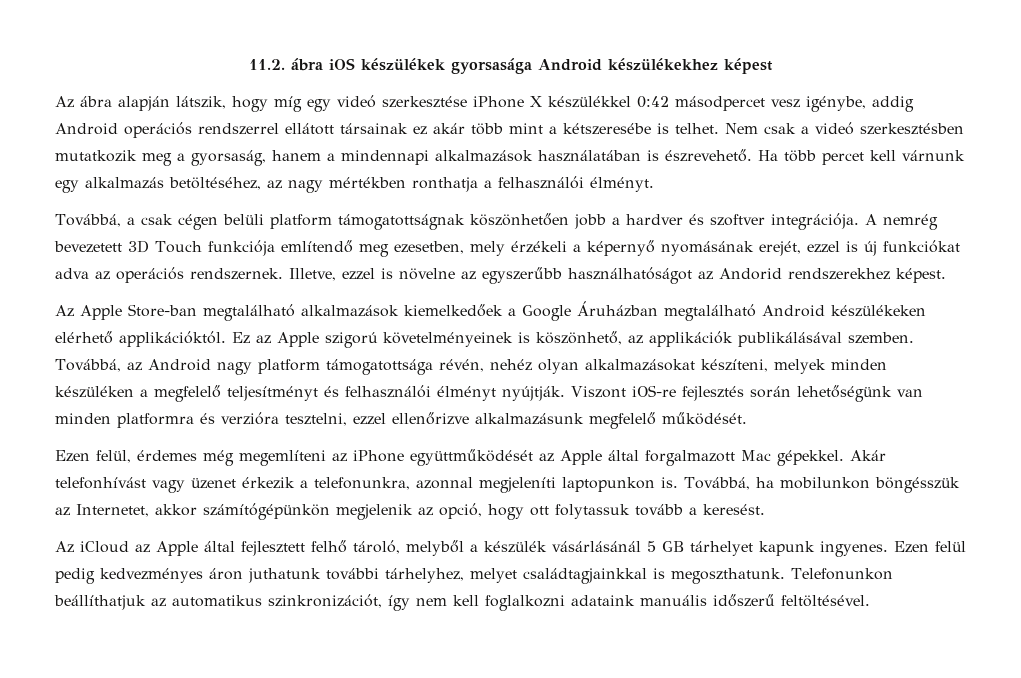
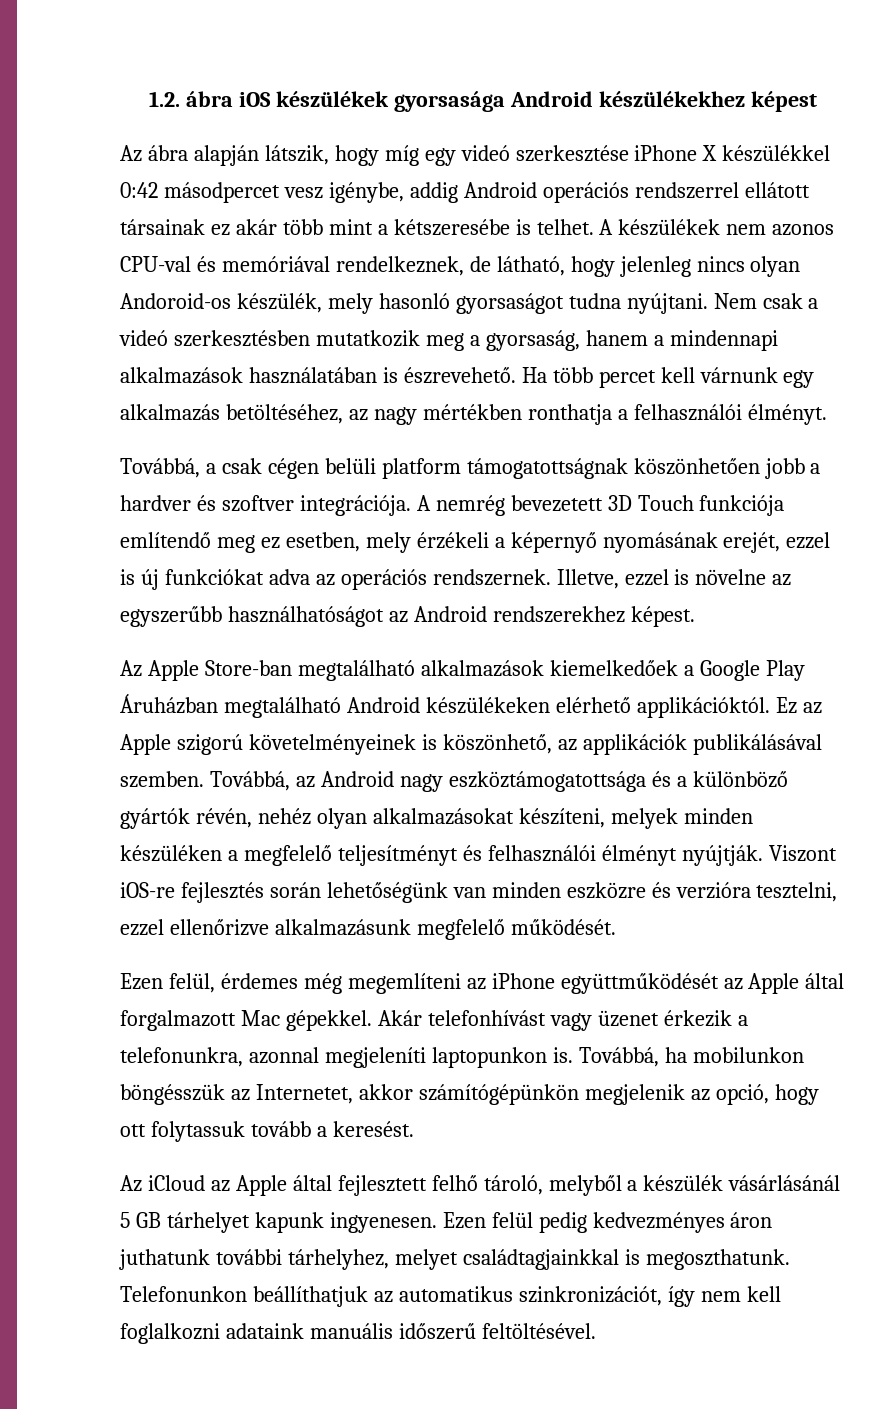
- 11.2. ábra iOS készülékek gyorsasága Android készülékekhez képest
+ 1.2. ábra iOS készülékek gyorsasága Android készülékekhez képest
+ A készülékek nem azonos CPU-val és memóriával rendelkeznek, de látható, hogy jelenleg nincs olyan Andoroid-os készülék, mely hasonló gyorsaságot tudna nyújtani.
- A nemrég bevezetett 3D Touch funkciója említendő meg ezesetben, mely érzékeli a képernyő nyomásának erejét, ezzel is új funkciókat adva az operációs rendszernek.
+ A nemrég bevezetett 3D Touch funkciója említendő meg ez esetben, mely érzékeli a képernyő nyomásának erejét, ezzel is új funkciókat adva az operációs rendszernek.
- Illetve, ezzel is növelne az egyszerűbb használhatóságot az Andorid rendszerekhez képest.
+ Illetve, ezzel is növelne az egyszerűbb használhatóságot az Android rendszerekhez képest.
- Az Apple Store-ban megtalálható alkalmazások kiemelkedőek a Google Áruházban megtalálható Android készülékeken elérhető applikációktól.
+ Az Apple Store-ban megtalálható alkalmazások kiemelkedőek a Google Play Áruházban megtalálható Android készülékeken elérhető applikációktól.
- Továbbá, az Android nagy platform támogatottsága révén, nehéz olyan alkalmazásokat készíteni, melyek minden készüléken a megfelelő teljesítményt és felhasználói élményt nyújtják.
+ Továbbá, az Android nagy eszköztámogatottsága és a különböző gyártók révén, nehéz olyan alkalmazásokat készíteni, melyek minden készüléken a megfelelő teljesítményt és felhasználói élményt nyújtják.
- Viszont iOS-re fejlesztés során lehetőségünk van minden platformra és verzióra tesztelni, ezzel ellenőrizve alkalmazásunk megfelelő működését.
+ Viszont iOS-re fejlesztés során lehetőségünk van minden eszközre és verzióra tesztelni, ezzel ellenőrizve alkalmazásunk megfelelő működését.
- Az iCloud az Apple által fejlesztett felhő tároló, melyből a készülék vásárlásánál 5 GB tárhelyet kapunk ingyenes.
+ Az iCloud az Apple által fejlesztett felhő tároló, melyből a készülék vásárlásánál 5 GB tárhelyet kapunk ingyenesen.

